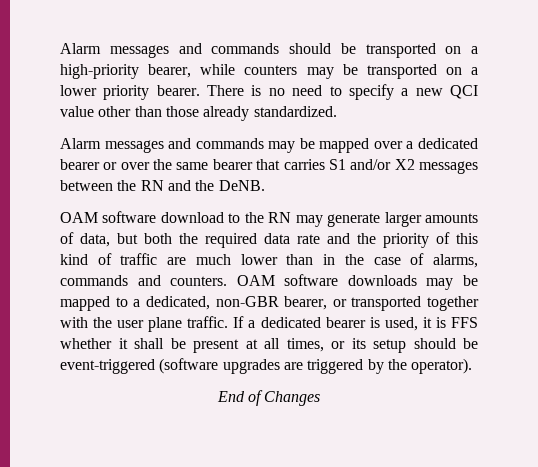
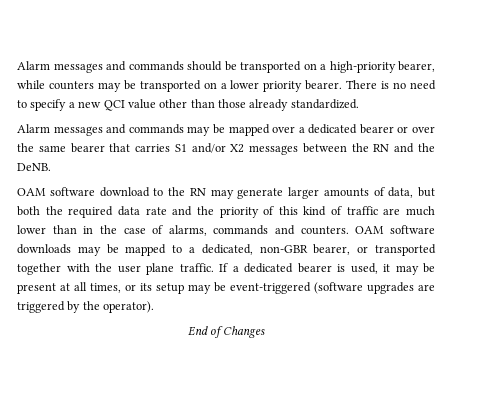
- If a dedicated bearer is used, it is FFS whether it shall be present at all times, or its setup should be event-triggered (software upgrades are triggered by the operator).
+ If a dedicated bearer is used, it may be present at all times, or its setup may be event-triggered (software upgrades are triggered by the operator).

